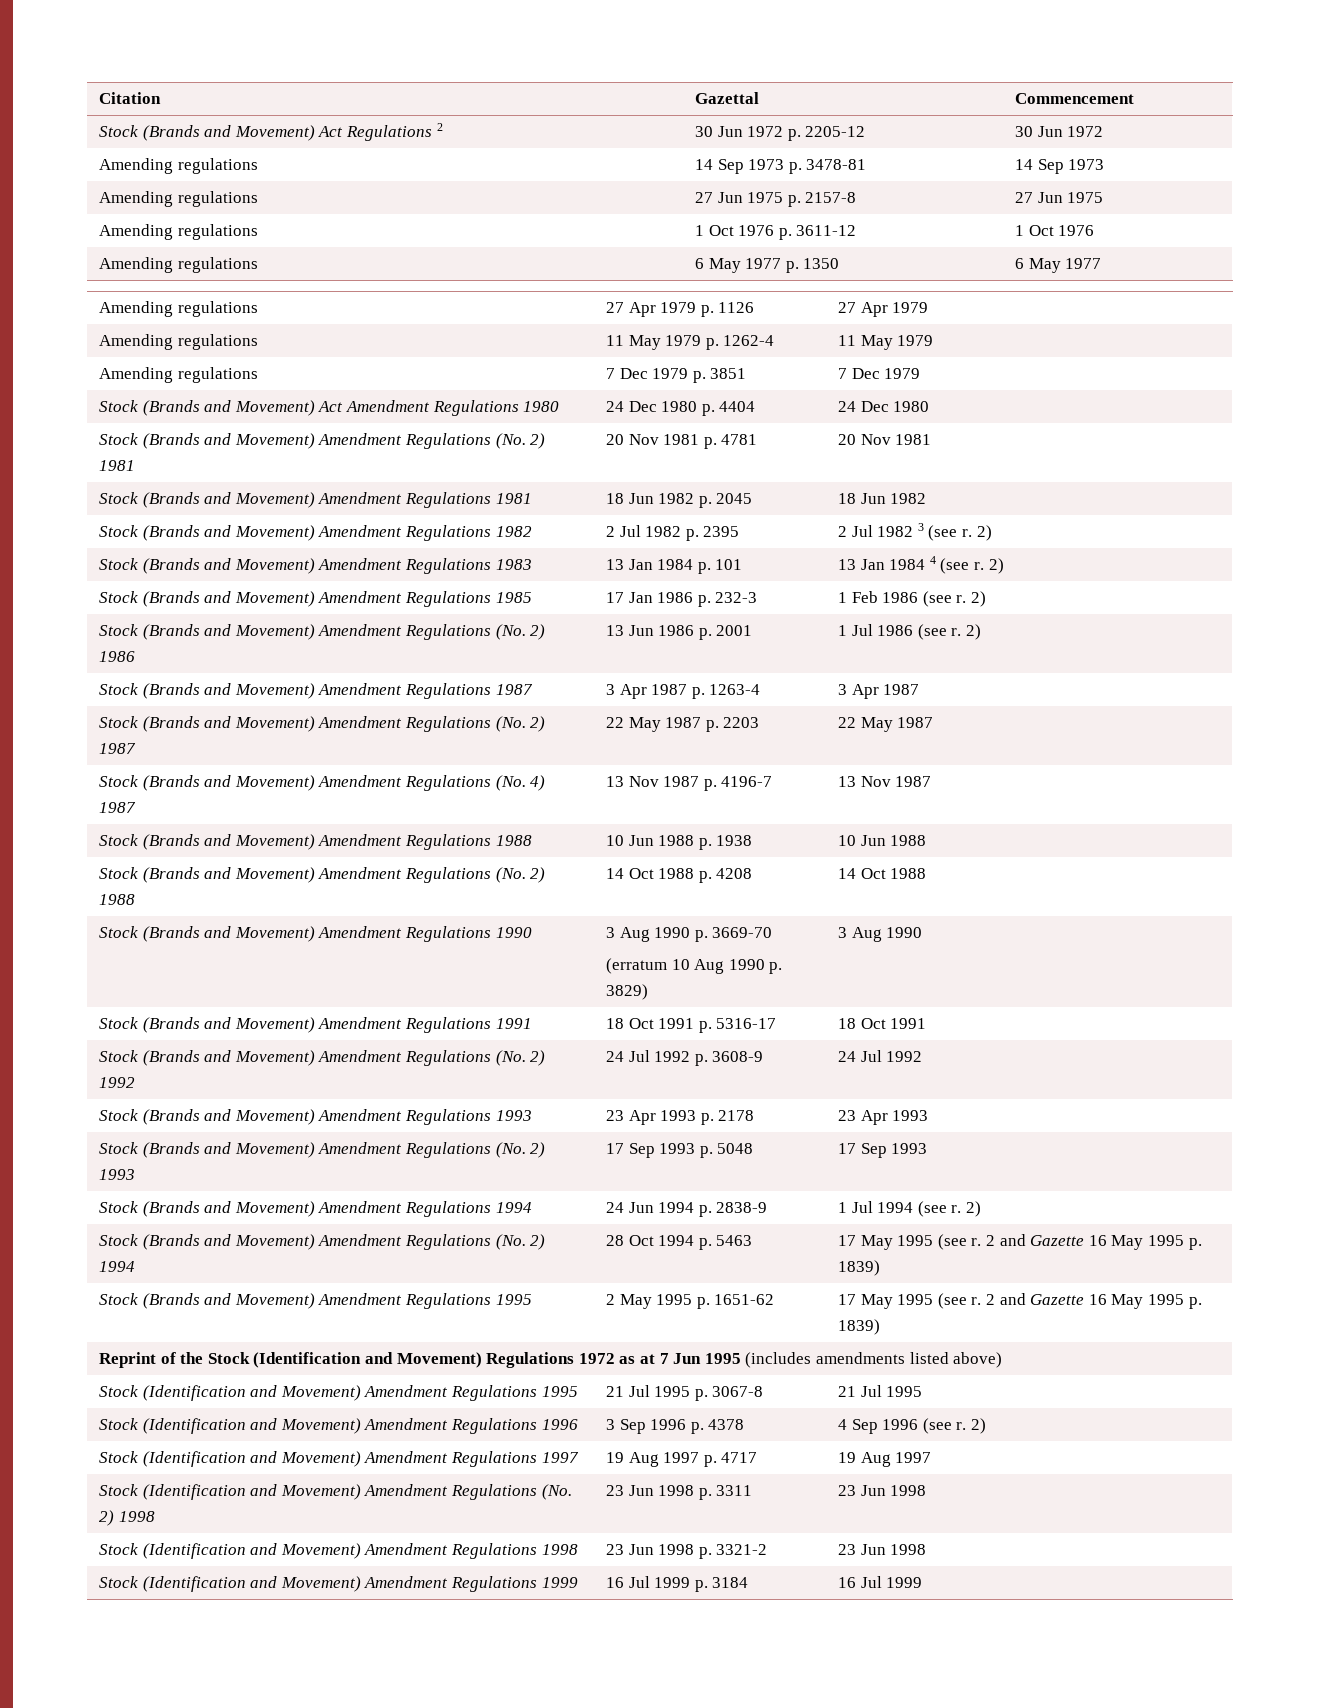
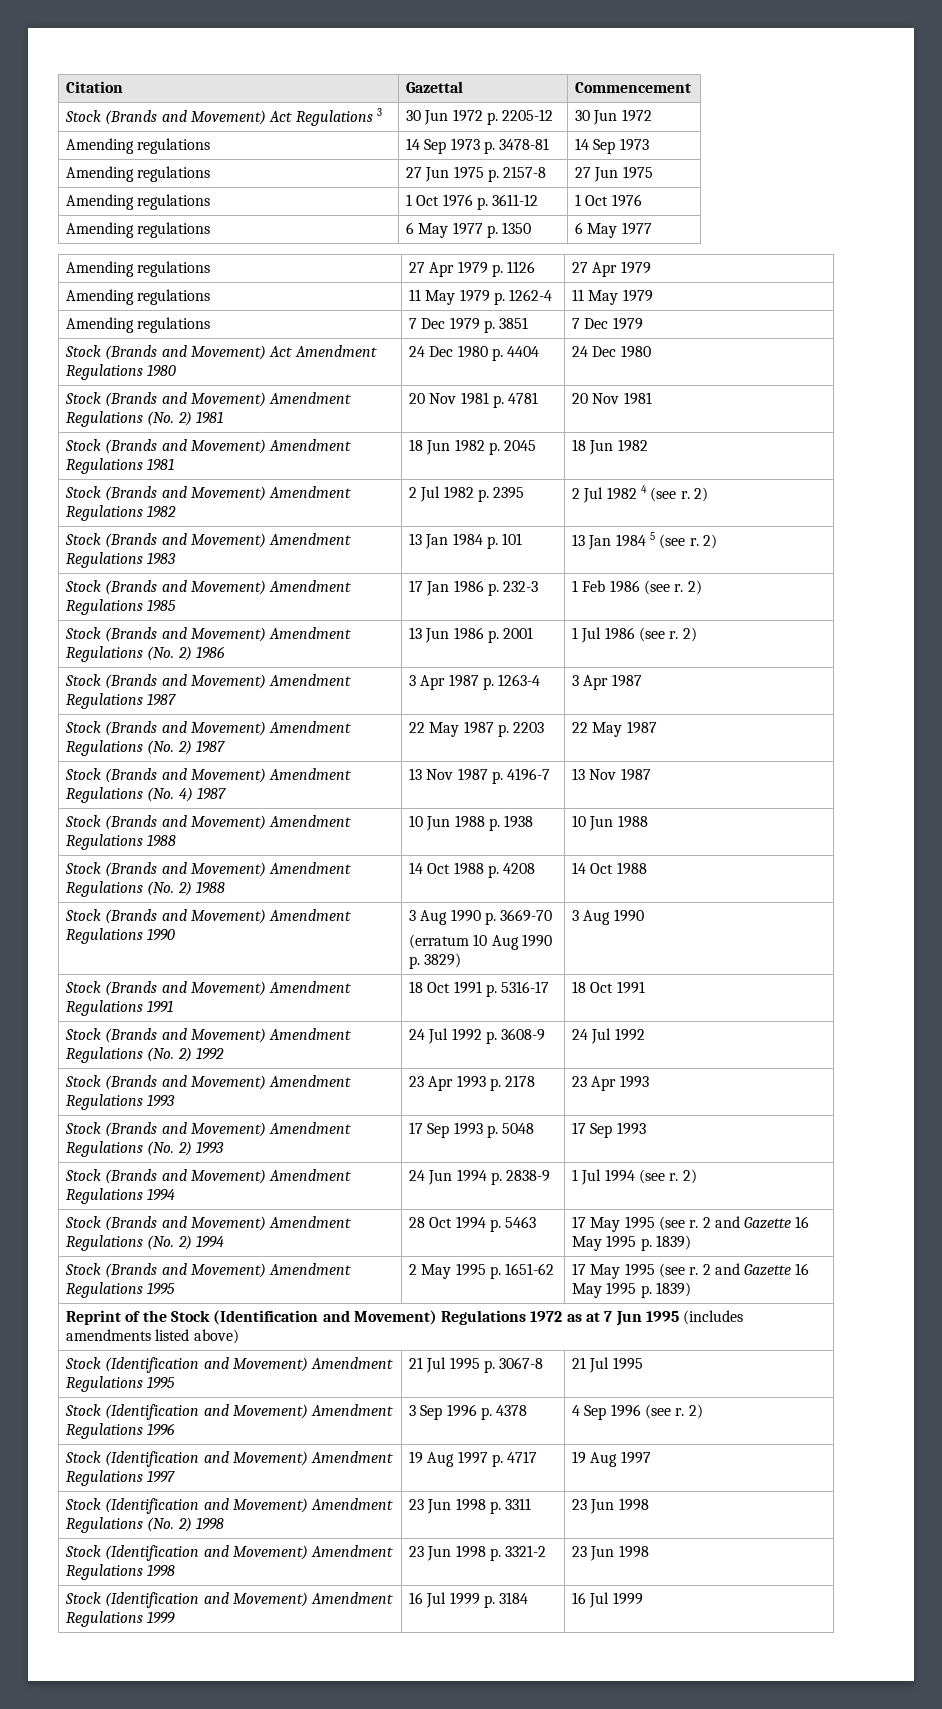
- Stock (Brands and Movement) Act Regulations 2 | 30 Jun 1972 p. 2205-12 | 30 Jun 1972
+ Stock (Brands and Movement) Act Regulations 3 | 30 Jun 1972 p. 2205-12 | 30 Jun 1972
- Stock (Brands and Movement) Amendment Regulations 1982 | 2 Jul 1982 p. 2395 | 2 Jul 1982 3 (see r. 2)
+ Stock (Brands and Movement) Amendment Regulations 1982 | 2 Jul 1982 p. 2395 | 2 Jul 1982 4 (see r. 2)
- Stock (Brands and Movement) Amendment Regulations 1983 | 13 Jan 1984 p. 101 | 13 Jan 1984 4 (see r. 2)
+ Stock (Brands and Movement) Amendment Regulations 1983 | 13 Jan 1984 p. 101 | 13 Jan 1984 5 (see r. 2)

